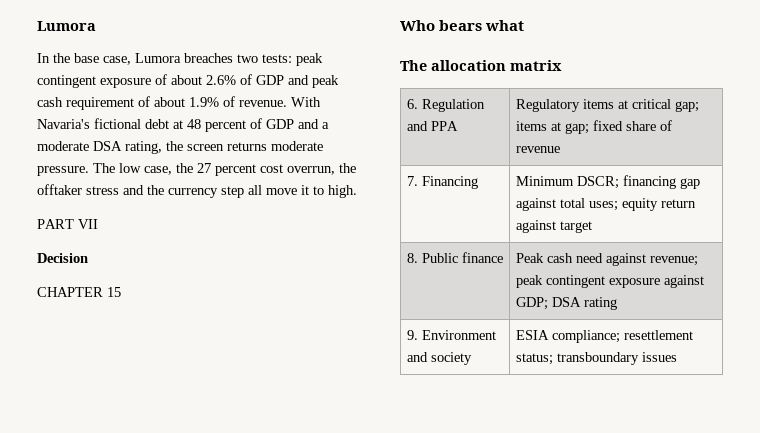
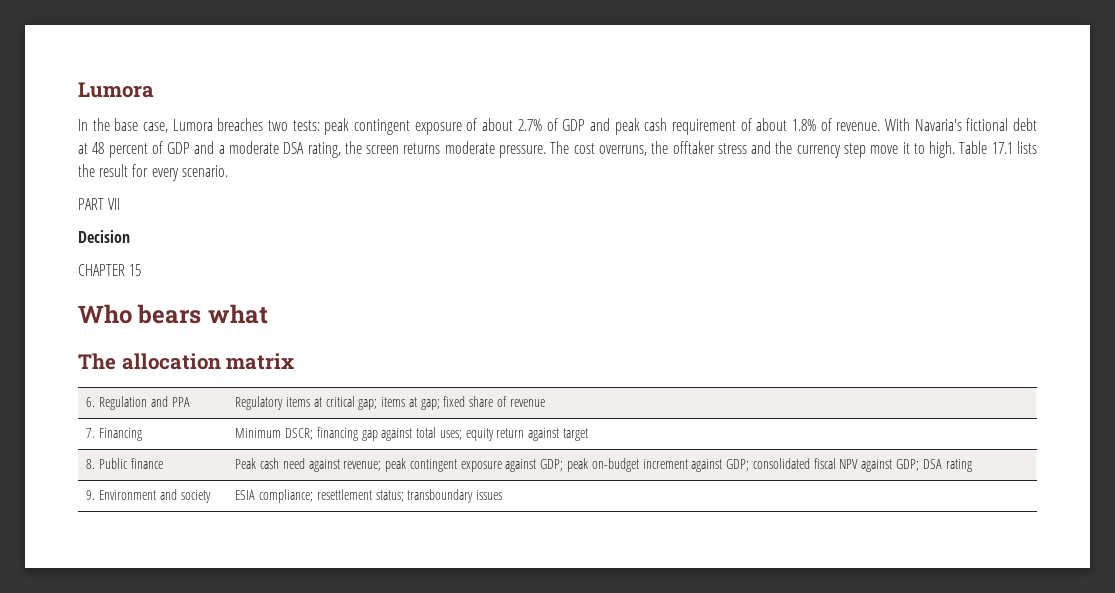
- In the base case, Lumora breaches two tests: peak contingent exposure of about 2.6% of GDP and peak cash requirement of about 1.9% of revenue.
+ In the base case, Lumora breaches two tests: peak contingent exposure of about 2.7% of GDP and peak cash requirement of about 1.8% of revenue.
- The low case, the 27 percent cost overrun, the offtaker stress and the currency step all move it to high.
+ The cost overruns, the offtaker stress and the currency step move it to high. Table 17.1 lists the result for every scenario.
- 8. Public finance | Peak cash need against revenue; peak contingent exposure against GDP; DSA rating
+ 8. Public finance | Peak cash need against revenue; peak contingent exposure against GDP; peak on-budget increment against GDP; consolidated fiscal NPV against GDP; DSA rating

